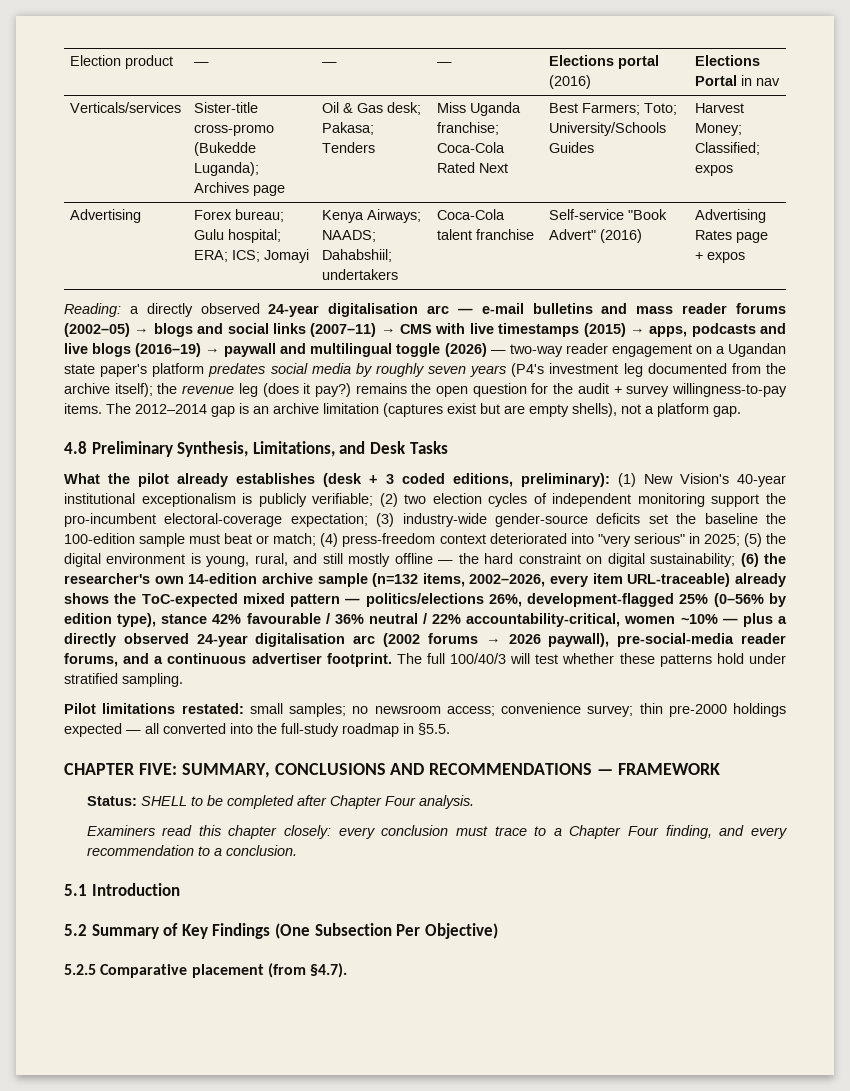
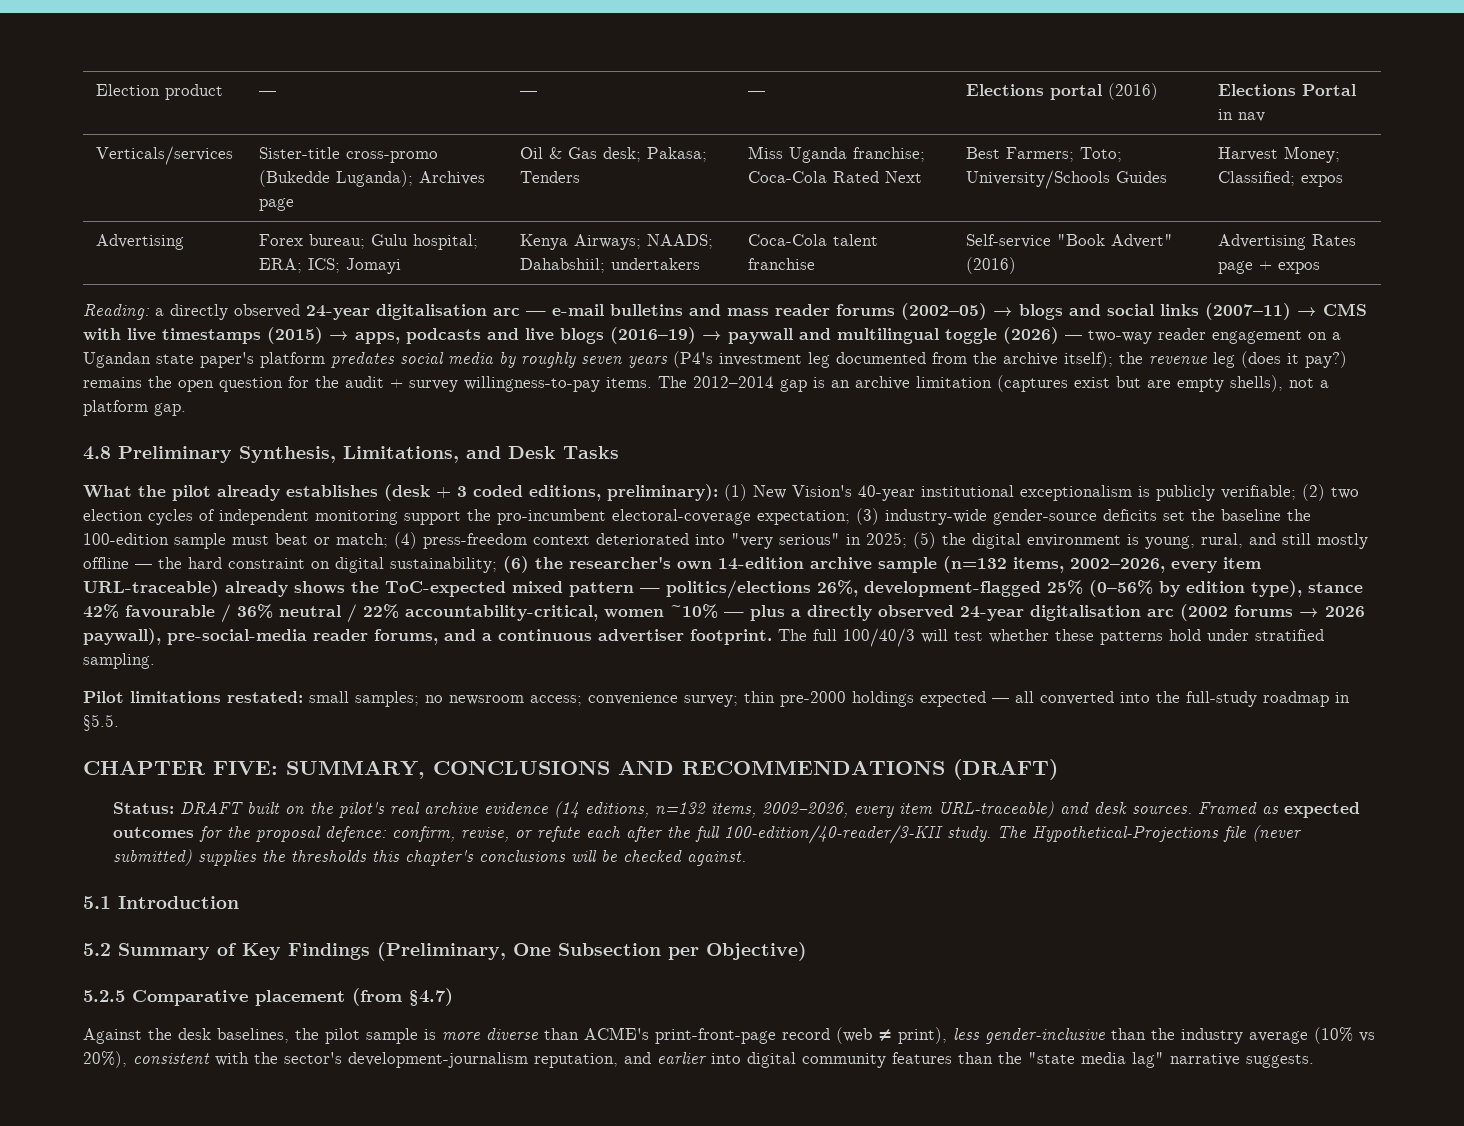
- CHAPTER FIVE: SUMMARY, CONCLUSIONS AND RECOMMENDATIONS — FRAMEWORK
+ CHAPTER FIVE: SUMMARY, CONCLUSIONS AND RECOMMENDATIONS (DRAFT)
- Status: SHELL to be completed after Chapter Four analysis.
- Examiners read this chapter closely: every conclusion must trace to a Chapter Four finding, and every recommendation to a conclusion.
+ Status: DRAFT built on the pilot's real archive evidence (14 editions, n=132 items, 2002–2026, every item URL-traceable) and desk sources. Framed as expected outcomes for the proposal defence: confirm, revise, or refute each after the full 100-edition/40-reader/3-KII study. The Hypothetical-Projections file (never submitted) supplies the thresholds this chapter's conclusions will be checked against.
- 5.2 Summary of Key Findings (One Subsection Per Objective)
+ 5.2 Summary of Key Findings (Preliminary, One Subsection per Objective)
- 5.2.5 Comparative placement (from §4.7).
+ 5.2.5 Comparative placement (from §4.7)
+ Against the desk baselines, the pilot sample is more diverse than ACME's print-front-page record (web ≠ print), less gender-inclusive than the industry average (10% vs 20%), consistent with the sector's development-journalism reputation, and earlier into digital community features than the "state media lag" narrative suggests.

